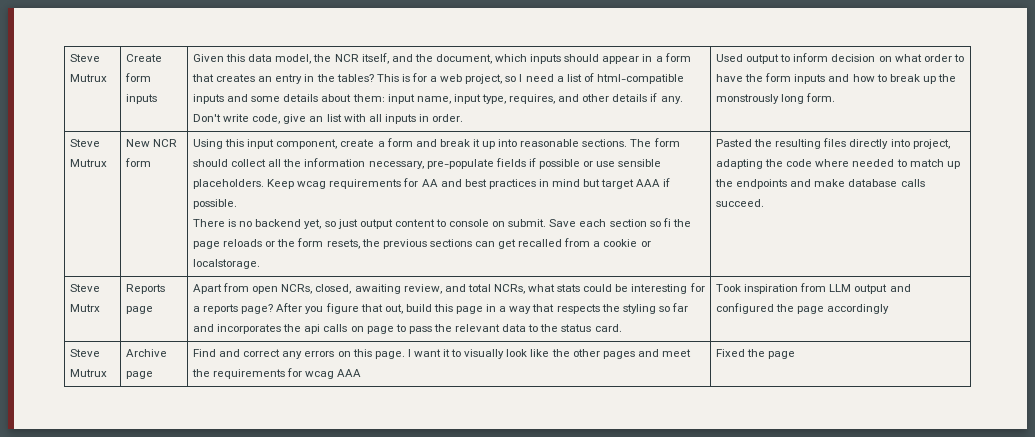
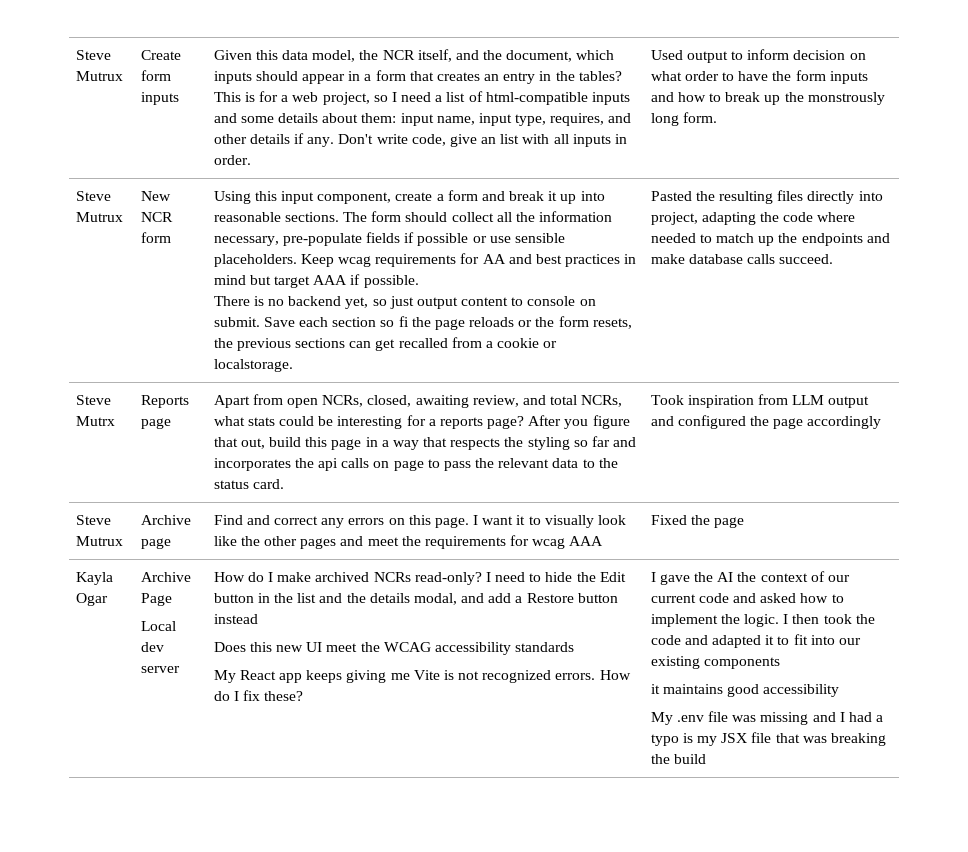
+ Kayla Ogar | Archive Page
+ Local dev server | How do I make archived NCRs read-only? I need to hide the Edit button in the list and the details modal, and add a Restore button instead
+ Does this new UI meet the WCAG accessibility standards
+ My React app keeps giving me Vite is not recognized errors. How do I fix these? | I gave the AI the context of our current code and asked how to implement the logic. I then took the code and adapted it to fit into our existing components
+ it maintains good accessibility
+ My .env file was missing and I had a typo is my JSX file that was breaking the build

